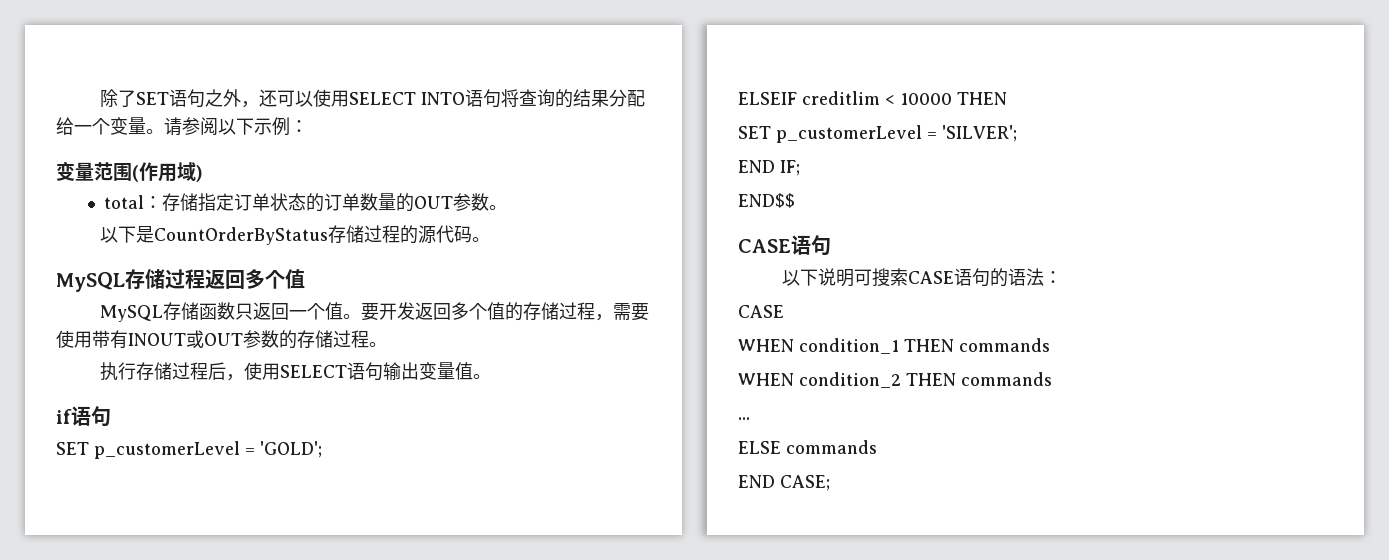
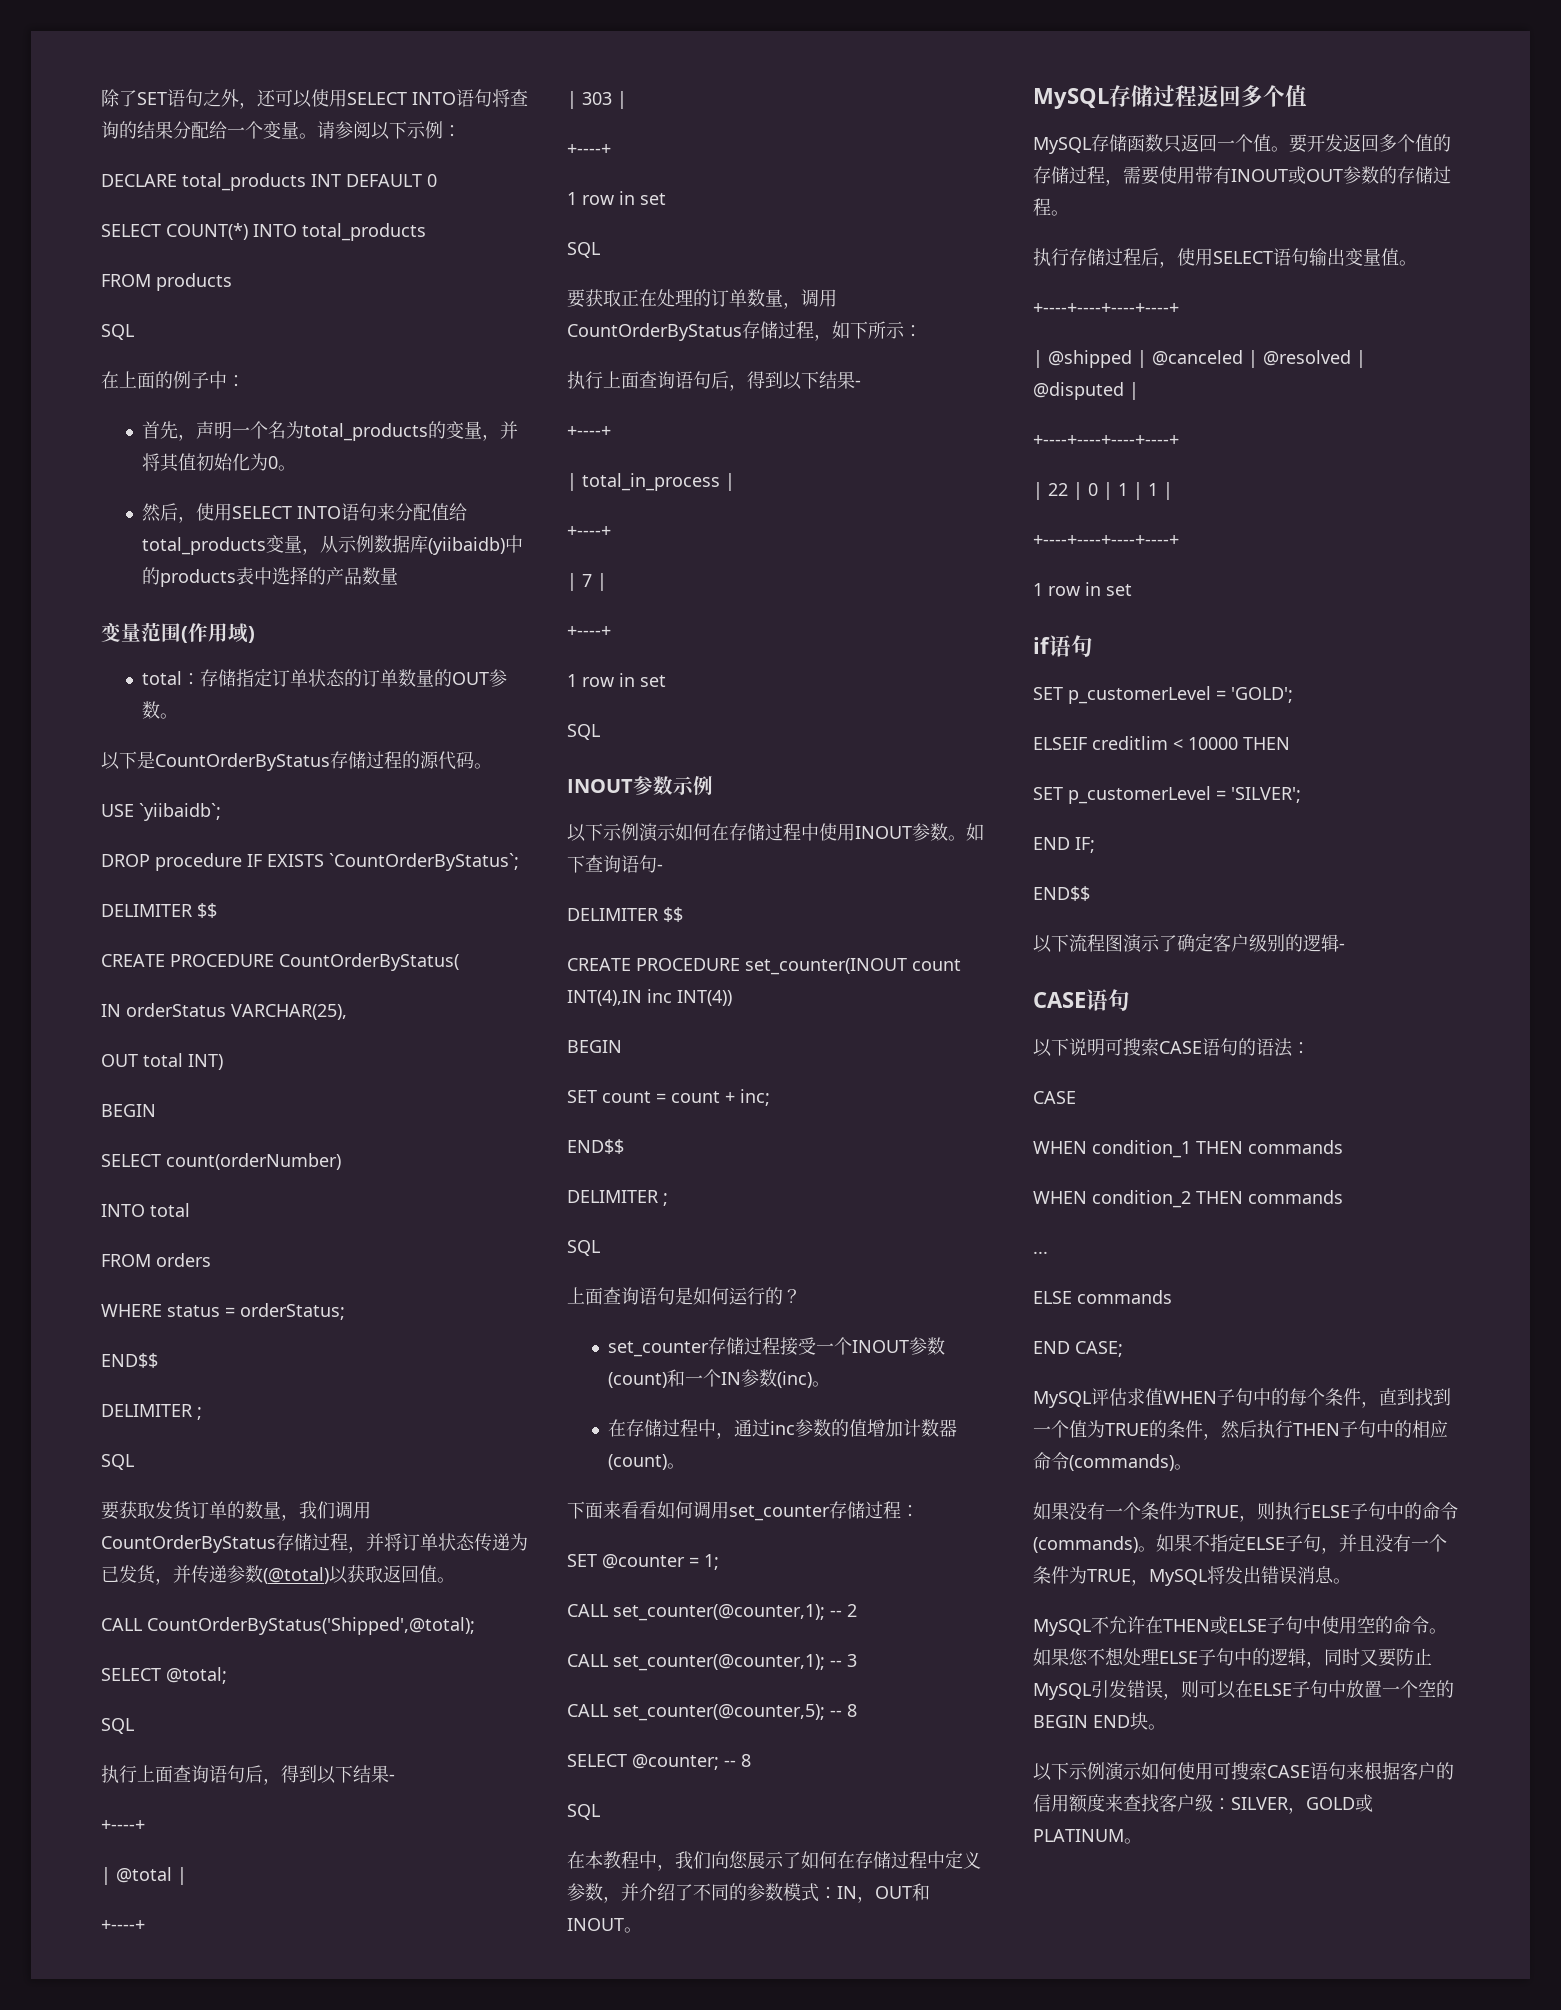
+ DECLARE total_products INT DEFAULT 0
+ SELECT COUNT(*) INTO total_products
+ FROM products
+ SQL
+ 在上面的例子中：
+ 首先，声明一个名为total_products的变量，并将其值初始化为0。
+ 然后，使用SELECT INTO语句来分配值给total_products变量，从示例数据库(yiibaidb)中的products表中选择的产品数量
+ USE `yiibaidb`;
+ DROP procedure IF EXISTS `CountOrderByStatus`;
+ DELIMITER $$
+ CREATE PROCEDURE CountOrderByStatus(
+ IN orderStatus VARCHAR(25),
+ OUT total INT)
+ BEGIN
+ SELECT count(orderNumber)
+ INTO total
+ FROM orders
+ WHERE status = orderStatus;
+ END$$
+ DELIMITER ;
+ SQL
+ 要获取发货订单的数量，我们调用CountOrderByStatus存储过程，并将订单状态传递为已发货，并传递参数(@total)以获取返回值。
+ CALL CountOrderByStatus('Shipped',@total);
+ SELECT @total;
+ SQL
+ 执行上面查询语句后，得到以下结果-
+ +----+
+ | @total |
+ +----+
+ | 303 |
+ +----+
+ 1 row in set
+ SQL
+ 要获取正在处理的订单数量，调用CountOrderByStatus存储过程，如下所示：
+ 执行上面查询语句后，得到以下结果-
+ +----+
+ | total_in_process |
+ +----+
+ | 7 |
+ +----+
+ 1 row in set
+ SQL
+ INOUT参数示例
+ 以下示例演示如何在存储过程中使用INOUT参数。如下查询语句-
+ DELIMITER $$
+ CREATE PROCEDURE set_counter(INOUT count INT(4),IN inc INT(4))
+ BEGIN
+ SET count = count + inc;
+ END$$
+ DELIMITER ;
+ SQL
+ 上面查询语句是如何运行的？
+ set_counter存储过程接受一个INOUT参数(count)和一个IN参数(inc)。
+ 在存储过程中，通过inc参数的值增加计数器(count)。
+ 下面来看看如何调用set_counter存储过程：
+ SET @counter = 1;
+ CALL set_counter(@counter,1); -- 2
+ CALL set_counter(@counter,1); -- 3
+ CALL set_counter(@counter,5); -- 8
+ SELECT @counter; -- 8
+ SQL
+ 在本教程中，我们向您展示了如何在存储过程中定义参数，并介绍了不同的参数模式：IN，OUT和INOUT。
  执行存储过程后，使用SELECT语句输出变量值。
+ +----+----+----+----+
+ | @shipped | @canceled | @resolved | @disputed |
+ +----+----+----+----+
+ | 22 | 0 | 1 | 1 |
+ +----+----+----+----+
+ 1 row in set
+ 以下流程图演示了确定客户级别的逻辑-
+ MySQL评估求值WHEN子句中的每个条件，直到找到一个值为TRUE的条件，然后执行THEN子句中的相应命令(commands)。
+ 如果没有一个条件为TRUE，则执行ELSE子句中的命令(commands)。如果不指定ELSE子句，并且没有一个条件为TRUE，MySQL将发出错误消息。
+ MySQL不允许在THEN或ELSE子句中使用空的命令。如果您不想处理ELSE子句中的逻辑，同时又要防止MySQL引发错误，则可以在ELSE子句中放置一个空的BEGIN END块。
+ 以下示例演示如何使用可搜索CASE语句来根据客户的信用额度来查找客户级：SILVER，GOLD或PLATINUM。

